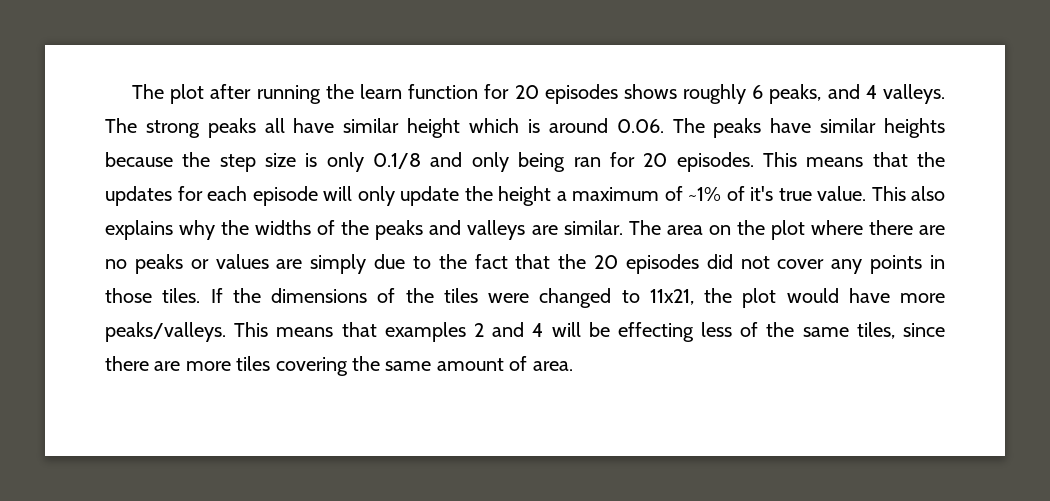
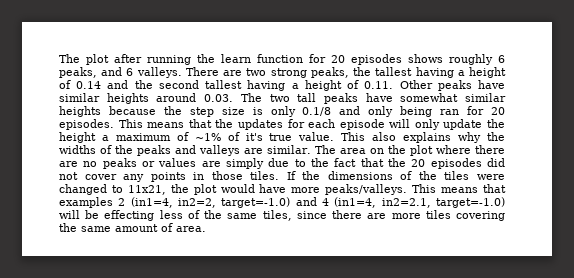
- The plot after running the learn function for 20 episodes shows roughly 6 peaks, and 4 valleys. The strong peaks all have similar height which is around 0.06. The peaks have similar heights because the step size is only 0.1/8 and only being ran for 20 episodes.
+ The plot after running the learn function for 20 episodes shows roughly 6 peaks, and 6 valleys. There are two strong peaks, the tallest having a height of 0.14 and the second tallest having a height of 0.11. Other peaks have similar heights around 0.03. The two tall peaks have somewhat similar heights because the step size is only 0.1/8 and only being ran for 20 episodes.
- This means that examples 2 and 4 will be effecting less of the same tiles, since there are more tiles covering the same amount of area.
+ This means that examples 2 (in1=4, in2=2, target=-1.0) and 4 (in1=4, in2=2.1, target=-1.0) will be effecting less of the same tiles, since there are more tiles covering the same amount of area.

